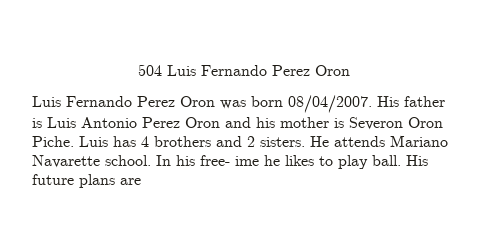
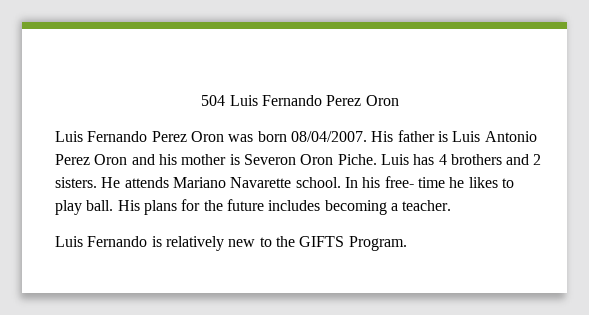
- In his free- ime he likes to play ball.
+ In his free- time he likes to play ball.
- His future plans are
+ His plans for the future includes becoming a teacher.
+ Luis Fernando is relatively new to the GIFTS Program.

